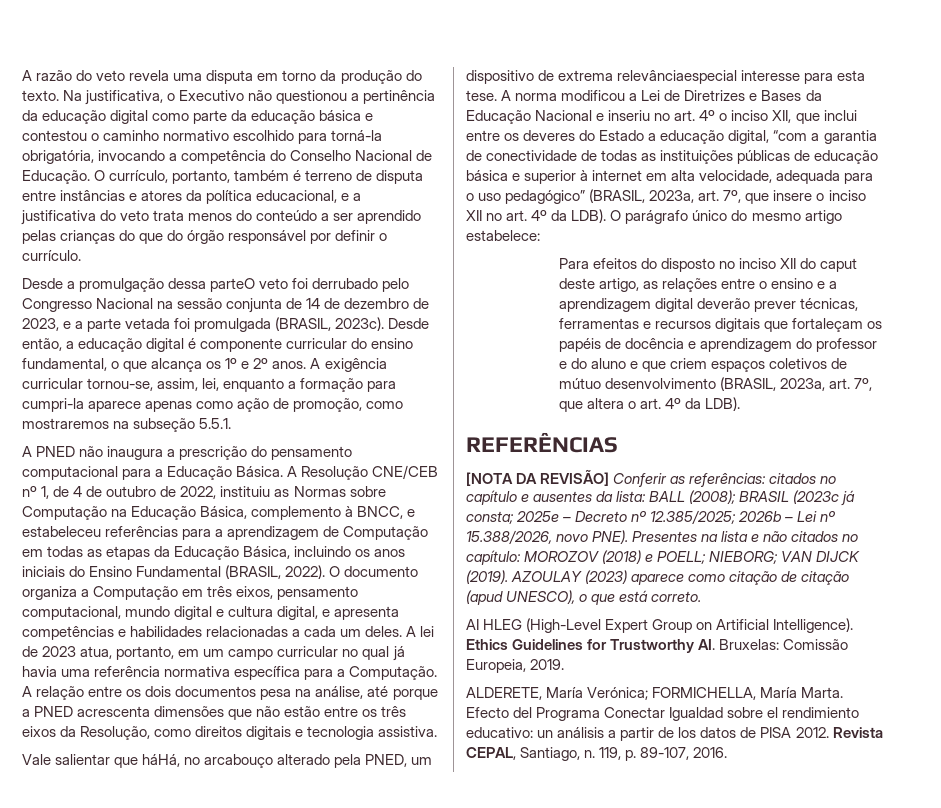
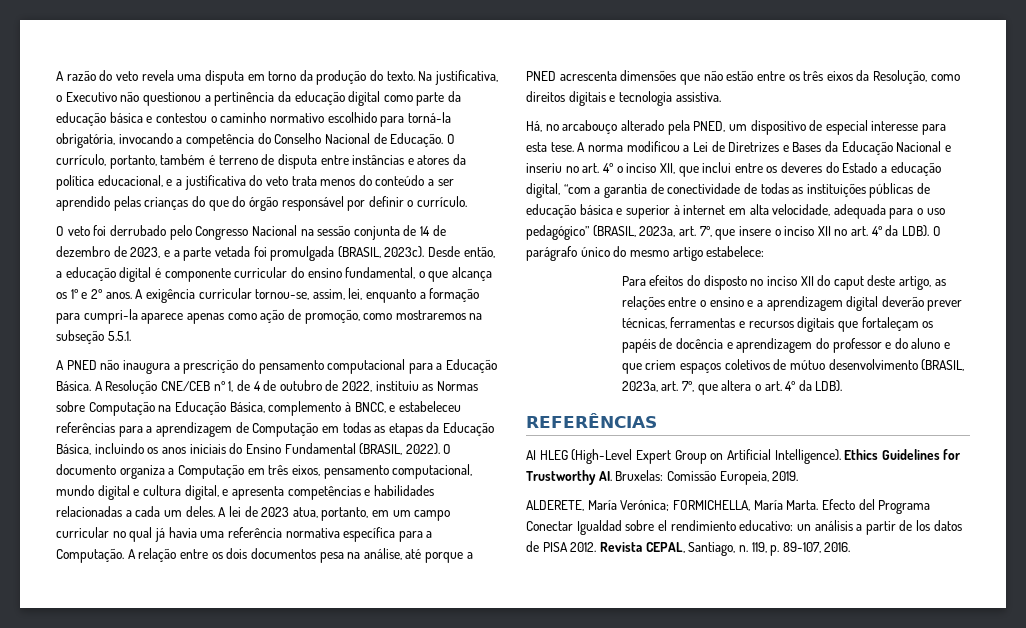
- Desde a promulgação dessa parteO veto foi derrubado pelo Congresso Nacional na sessão conjunta de 14 de dezembro de 2023, e a parte vetada foi promulgada (BRASIL, 2023c).
+ O veto foi derrubado pelo Congresso Nacional na sessão conjunta de 14 de dezembro de 2023, e a parte vetada foi promulgada (BRASIL, 2023c).
- Vale salientar que háHá, no arcabouço alterado pela PNED, um dispositivo de extrema relevânciaespecial interesse para esta tese.
+ Há, no arcabouço alterado pela PNED, um dispositivo de especial interesse para esta tese.
- [NOTA DA REVISÃO] Conferir as referências: citados no capítulo e ausentes da lista: BALL (2008); BRASIL (2023c já consta; 2025e – Decreto nº 12.385/2025; 2026b – Lei nº 15.388/2026, novo PNE). Presentes na lista e não citados no capítulo: MOROZOV (2018) e POELL; NIEBORG; VAN DIJCK (2019). AZOULAY (2023) aparece como citação de citação (apud UNESCO), o que está correto.

